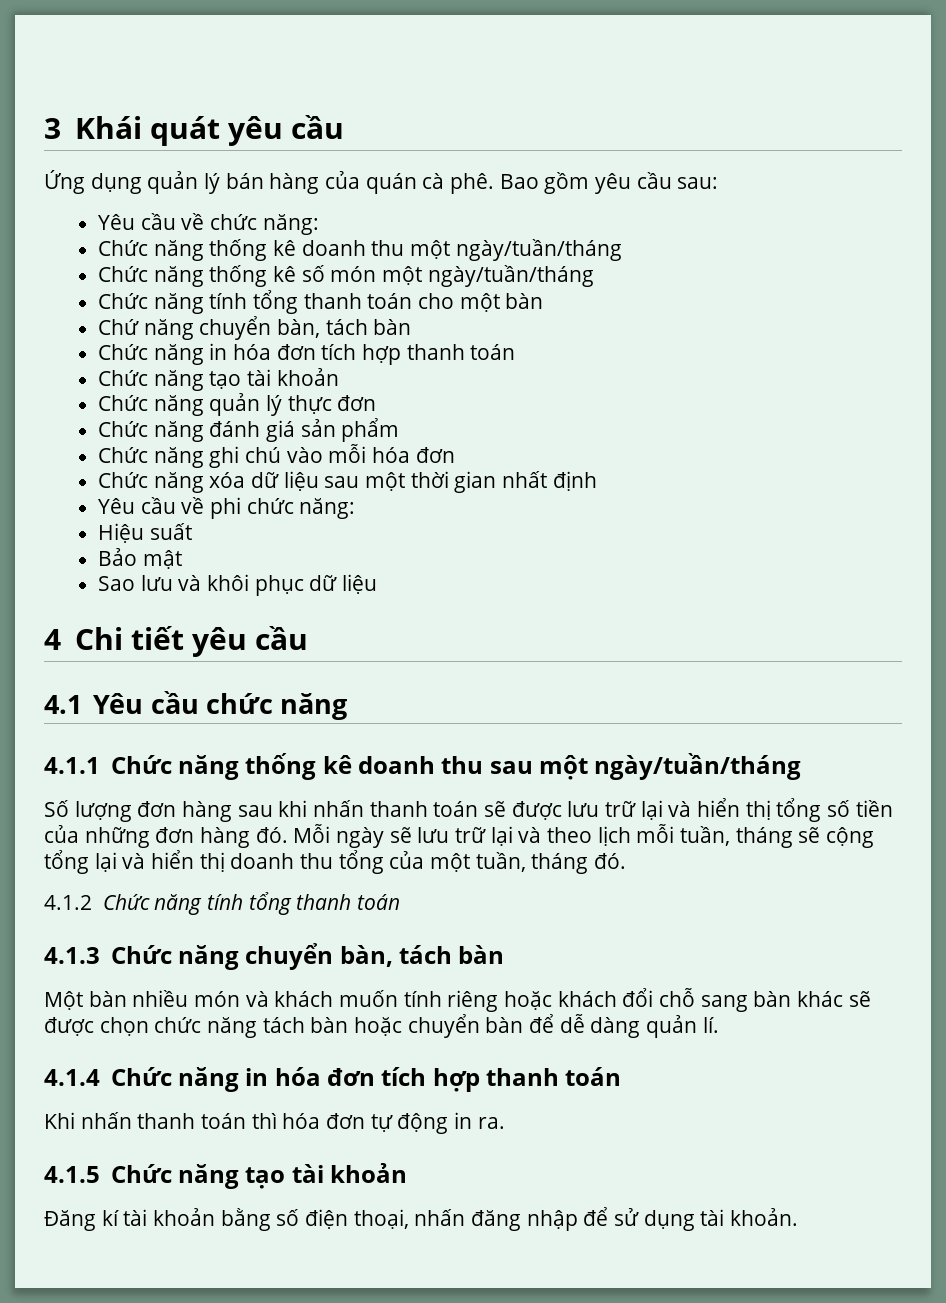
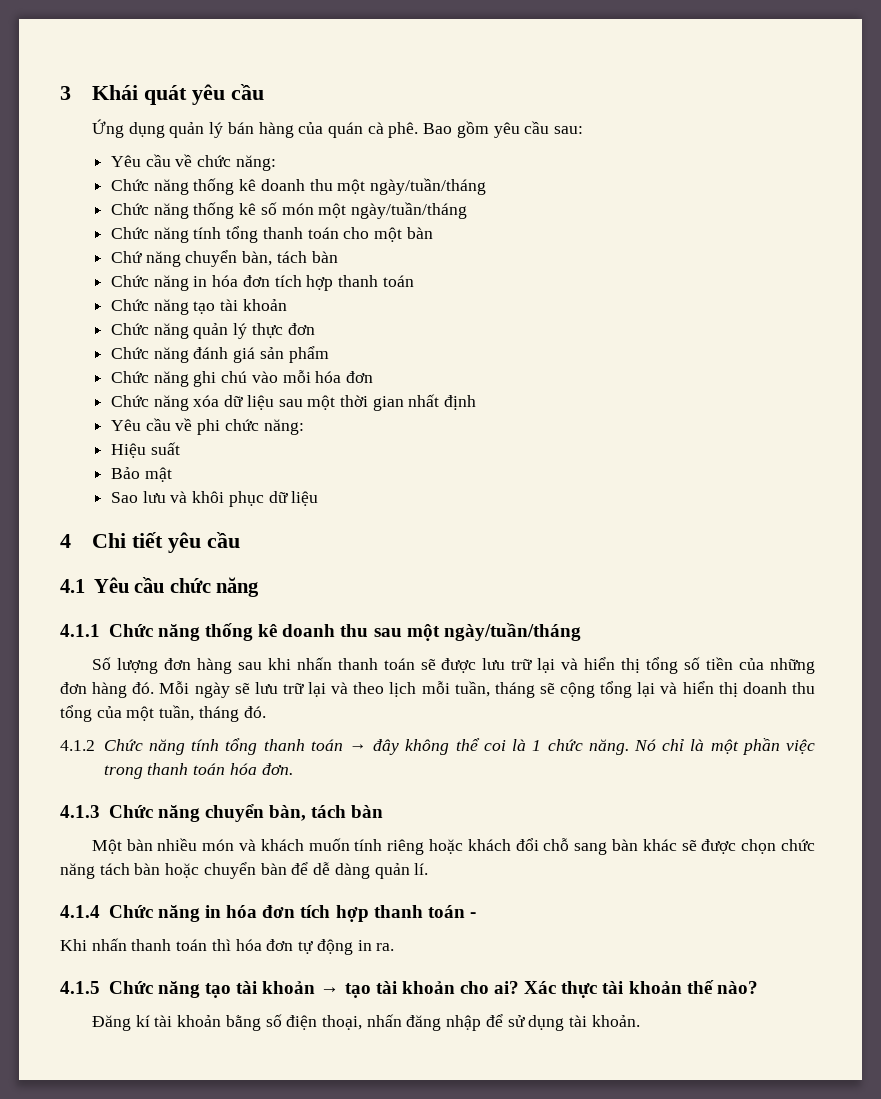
- 4.1.2 Chức năng tính tổng thanh toán
+ 4.1.2 Chức năng tính tổng thanh toán → đây không thể coi là 1 chức năng. Nó chỉ là một phần việc trong thanh toán hóa đơn.
- 4.1.4 Chức năng in hóa đơn tích hợp thanh toán
+ 4.1.4 Chức năng in hóa đơn tích hợp thanh toán -
- 4.1.5 Chức năng tạo tài khoản
+ 4.1.5 Chức năng tạo tài khoản → tạo tài khoản cho ai? Xác thực tài khoản thế nào?

